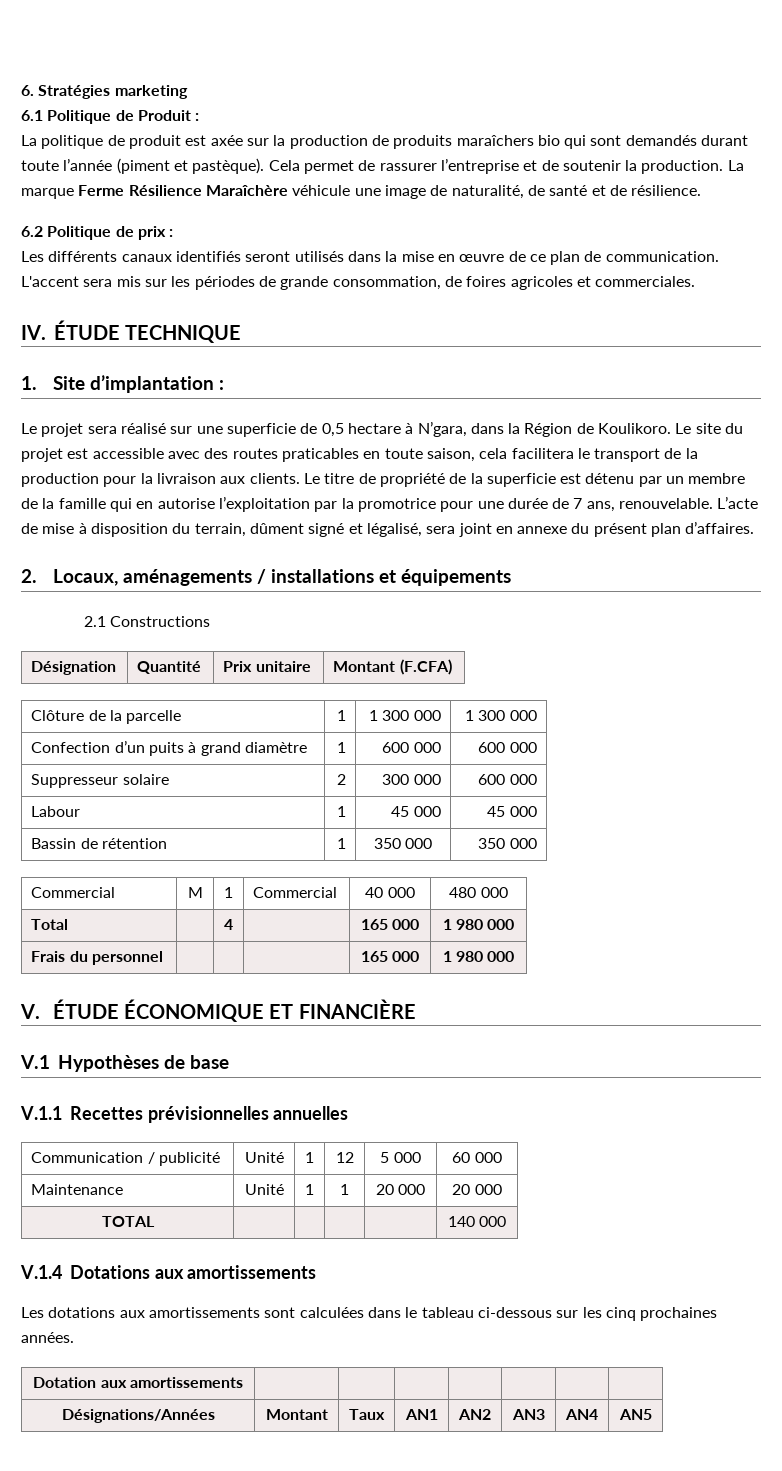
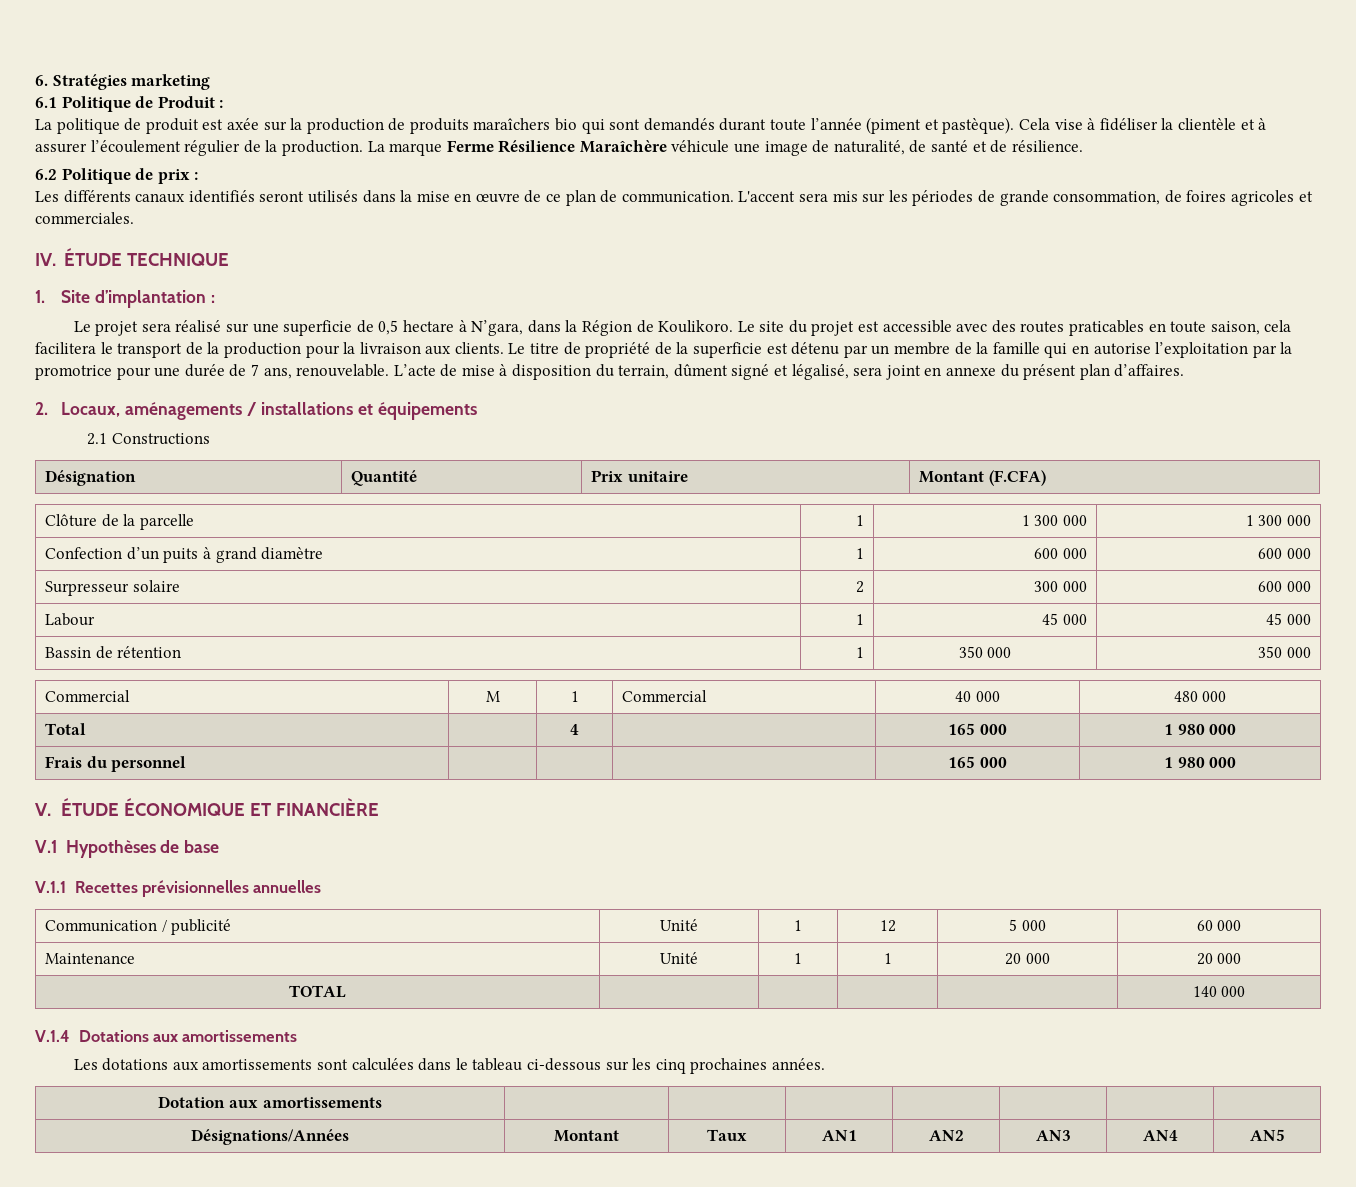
- Cela permet de rassurer l’entreprise et de soutenir la production.
+ Cela vise à fidéliser la clientèle et à assurer l’écoulement régulier de la production.
- Suppresseur solaire | 2 | 300 000 | 600 000
+ Surpresseur solaire | 2 | 300 000 | 600 000

